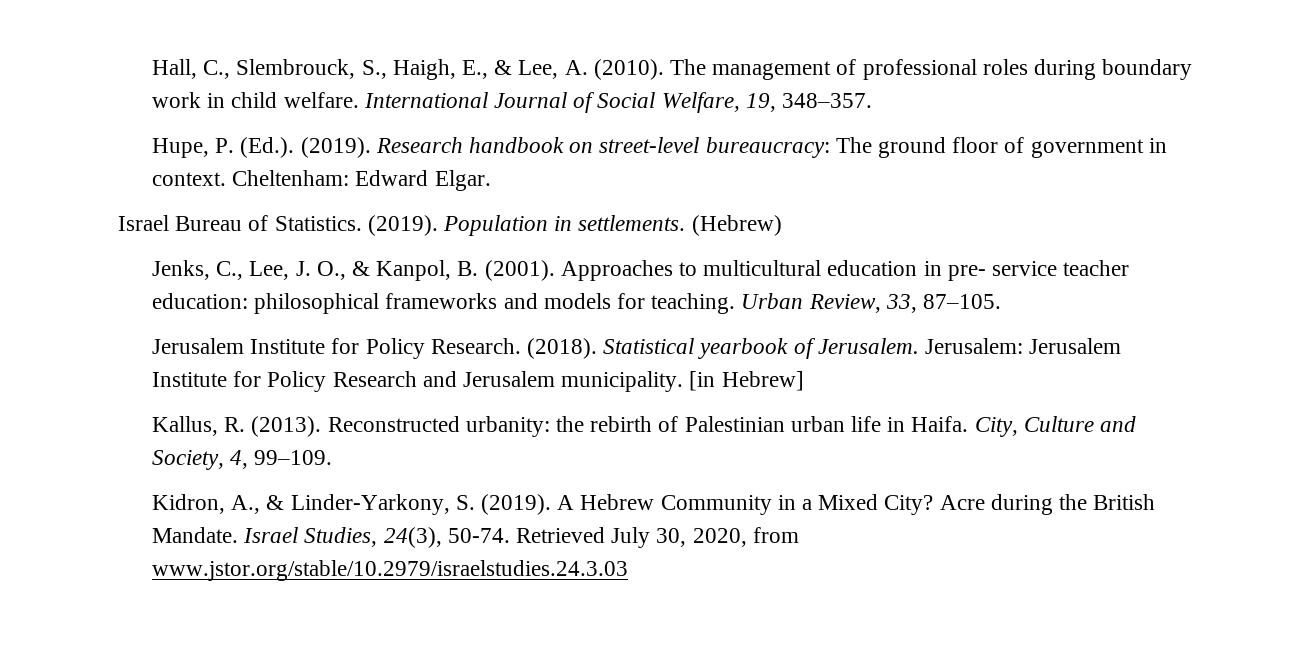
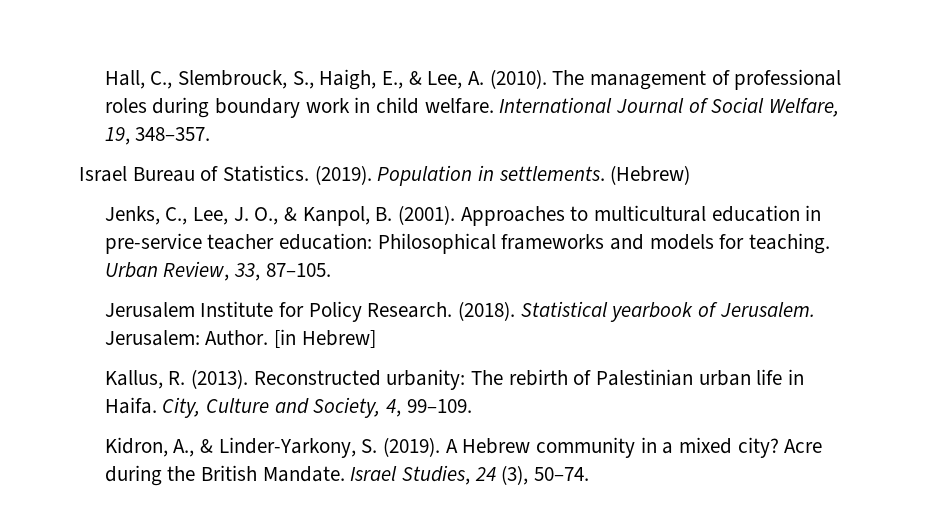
- Hupe, P. (Ed.). (2019). Research handbook on street-level bureaucracy: The ground floor of government in context. Cheltenham: Edward Elgar.
- Approaches to multicultural education in pre- service teacher education: philosophical frameworks and models for teaching.
+ Approaches to multicultural education in pre-service teacher education: Philosophical frameworks and models for teaching.
- Jerusalem: Jerusalem Institute for Policy Research and Jerusalem municipality.
+ Jerusalem: Author.
- Reconstructed urbanity: the rebirth of Palestinian urban life in Haifa.
+ Reconstructed urbanity: The rebirth of Palestinian urban life in Haifa.
- A Hebrew Community in a Mixed City?
+ A Hebrew community in a mixed city?
- Israel Studies, 24(3), 50-74. Retrieved July 30, 2020, from www.jstor.org/stable/10.2979/israelstudies.24.3.03
+ Israel Studies, 24 (3), 50–74.

